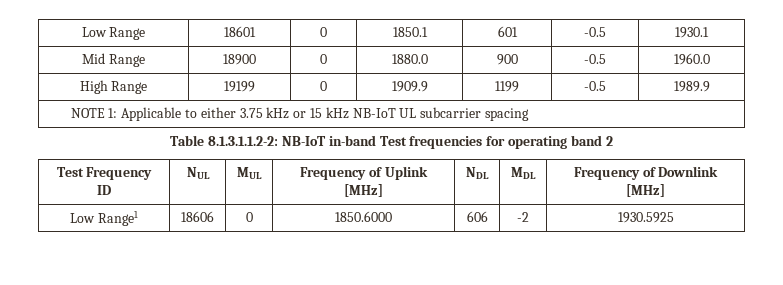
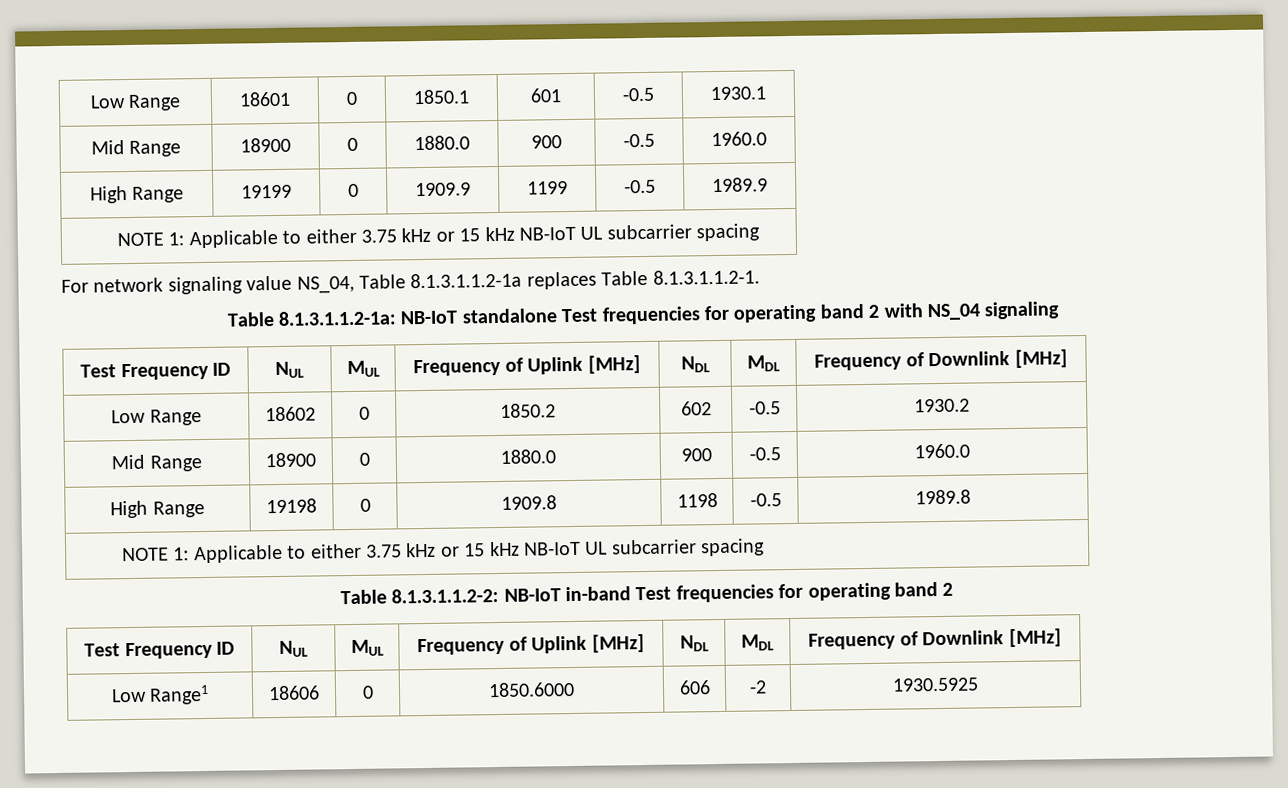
+ For network signaling value NS_04, Table 8.1.3.1.1.2-1a replaces Table 8.1.3.1.1.2-1.
+ Table 8.1.3.1.1.2-1a: NB-IoT standalone Test frequencies for operating band 2 with NS_04 signaling
+ Test Frequency ID | NUL | MUL | Frequency of Uplink [MHz] | NDL | MDL | Frequency of Downlink [MHz]
+ Low Range | 18602 | 0 | 1850.2 | 602 | -0.5 | 1930.2
+ Mid Range | 18900 | 0 | 1880.0 | 900 | -0.5 | 1960.0
+ High Range | 19198 | 0 | 1909.8 | 1198 | -0.5 | 1989.8
+ NOTE 1: Applicable to either 3.75 kHz or 15 kHz NB-IoT UL subcarrier spacing

